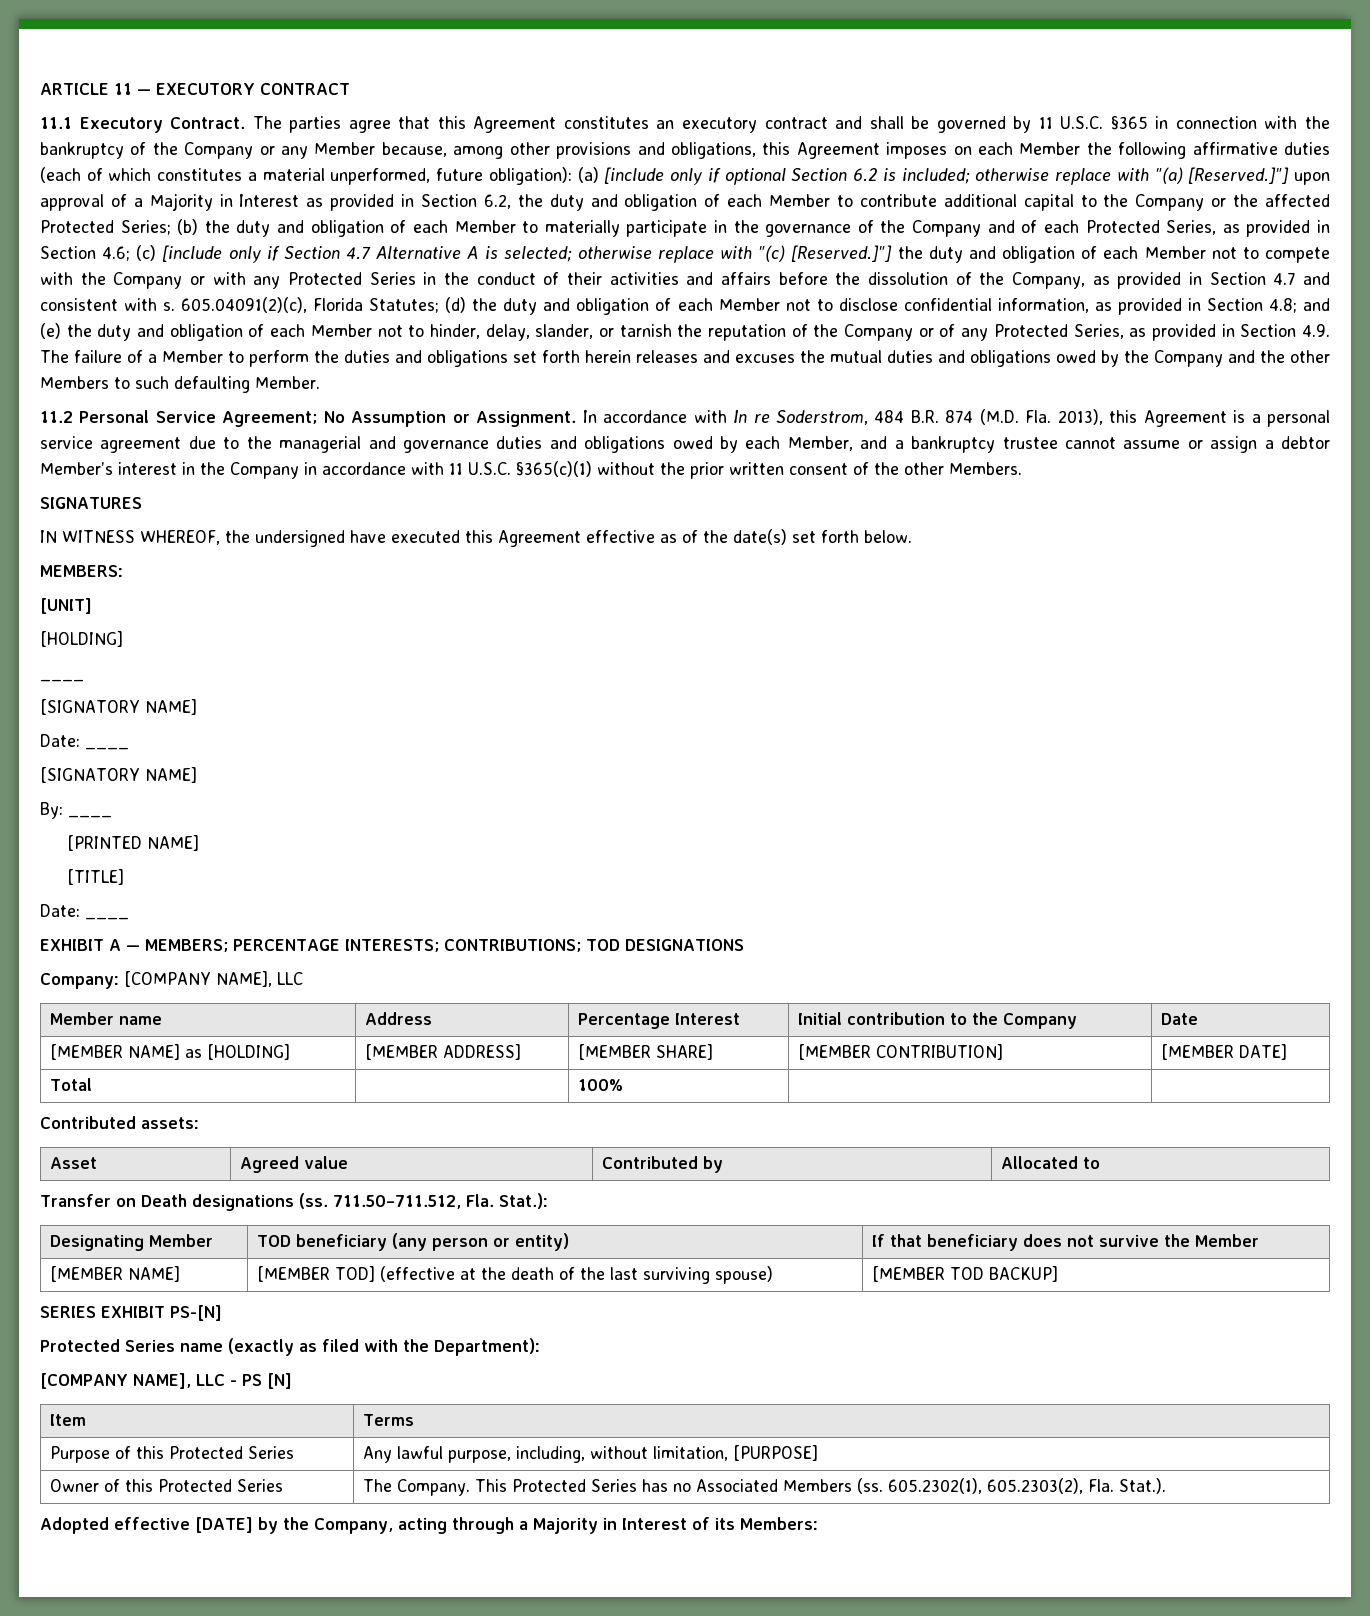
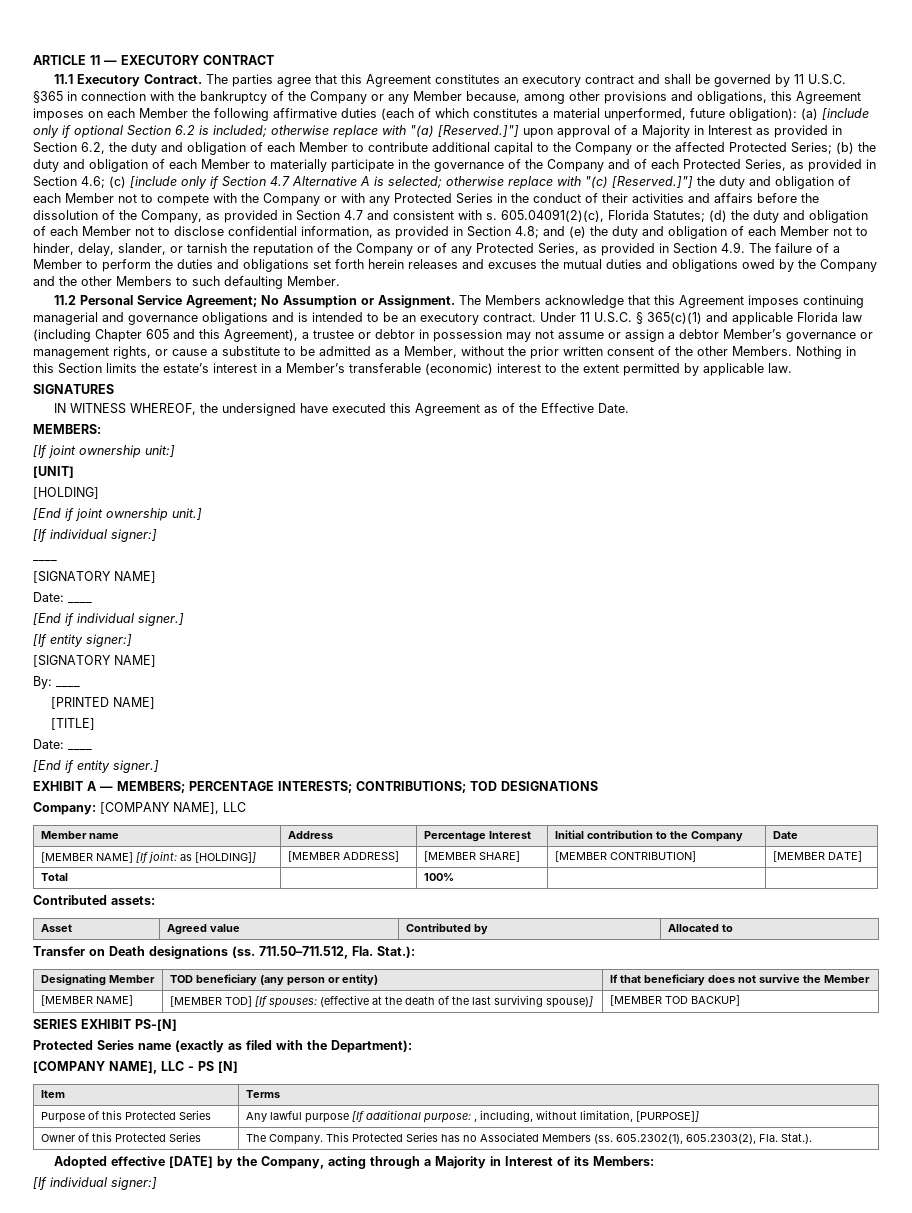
- In accordance with In re Soderstrom, 484 B.R. 874 (M.D. Fla. 2013), this Agreement is a personal service agreement due to the managerial and governance duties and obligations owed by each Member, and a bankruptcy trustee cannot assume or assign a debtor Member’s interest in the Company in accordance with 11 U.S.C. §365(c)(1) without the prior written consent of the other Members.
+ The Members acknowledge that this Agreement imposes continuing managerial and governance obligations and is intended to be an executory contract. Under 11 U.S.C. § 365(c)(1) and applicable Florida law (including Chapter 605 and this Agreement), a trustee or debtor in possession may not assume or assign a debtor Member’s governance or management rights, or cause a substitute to be admitted as a Member, without the prior written consent of the other Members. Nothing in this Section limits the estate’s interest in a Member’s transferable (economic) interest to the extent permitted by applicable law.
- IN WITNESS WHEREOF, the undersigned have executed this Agreement effective as of the date(s) set forth below.
+ IN WITNESS WHEREOF, the undersigned have executed this Agreement as of the Effective Date.
  MEMBERS:
+ [If joint ownership unit:]
  [UNIT]
  [HOLDING]
+ [End if joint ownership unit.]
+ [If individual signer:]
+ [End if individual signer.]
+ [If entity signer:]
+ [End if entity signer.]
- [MEMBER NAME] as [HOLDING] | [MEMBER ADDRESS] | [MEMBER SHARE] | [MEMBER CONTRIBUTION] | [MEMBER DATE]
+ [MEMBER NAME] [If joint: as [HOLDING]] | [MEMBER ADDRESS] | [MEMBER SHARE] | [MEMBER CONTRIBUTION] | [MEMBER DATE]
- [MEMBER NAME] | [MEMBER TOD] (effective at the death of the last surviving spouse) | [MEMBER TOD BACKUP]
+ [MEMBER NAME] | [MEMBER TOD] [If spouses: (effective at the death of the last surviving spouse)] | [MEMBER TOD BACKUP]
- Purpose of this Protected Series | Any lawful purpose, including, without limitation, [PURPOSE]
+ Purpose of this Protected Series | Any lawful purpose [If additional purpose: , including, without limitation, [PURPOSE]]
  Adopted effective [DATE] by the Company, acting through a Majority in Interest of its Members:
+ [If individual signer:]

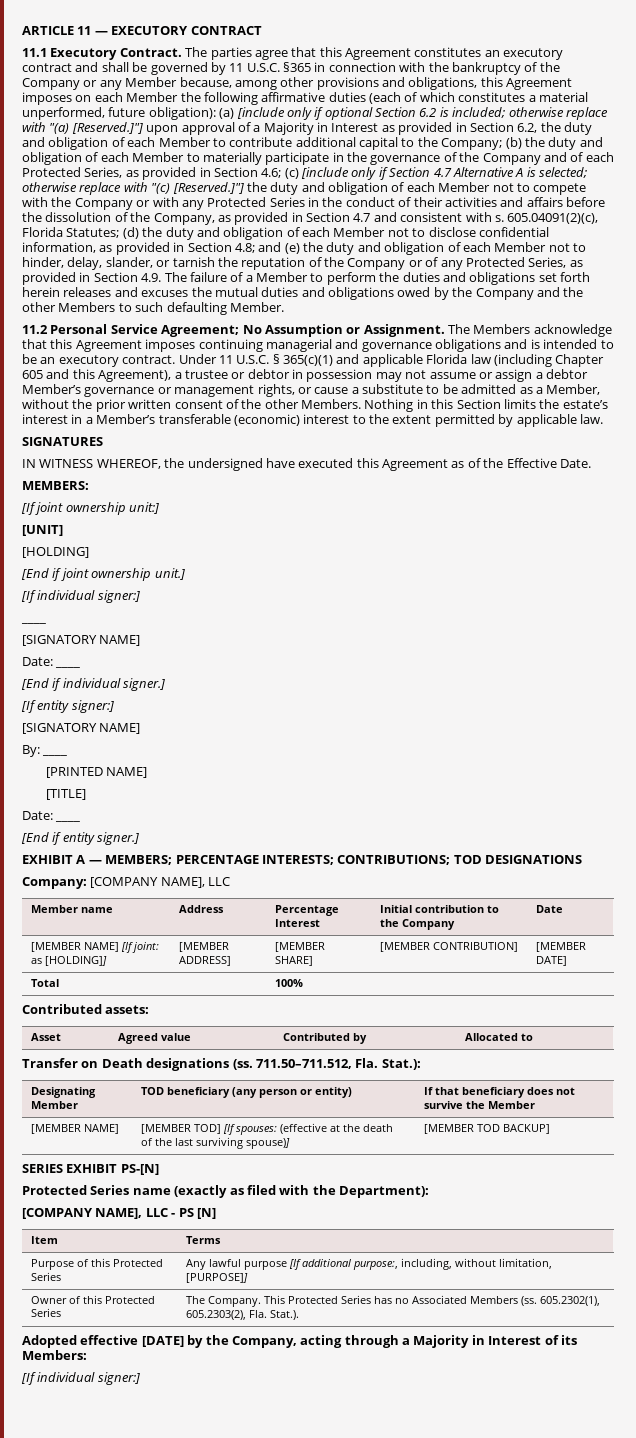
- otherwise replace with "(a) [Reserved.]"] upon approval of a Majority in Interest as provided in Section 6.2, the duty and obligation of each Member to contribute additional capital to the Company or the affected Protected Series;
+ otherwise replace with "(a) [Reserved.]"] upon approval of a Majority in Interest as provided in Section 6.2, the duty and obligation of each Member to contribute additional capital to the Company;
- Purpose of this Protected Series | Any lawful purpose [If additional purpose: , including, without limitation, [PURPOSE]]
+ Purpose of this Protected Series | Any lawful purpose [If additional purpose:, including, without limitation, [PURPOSE]]

